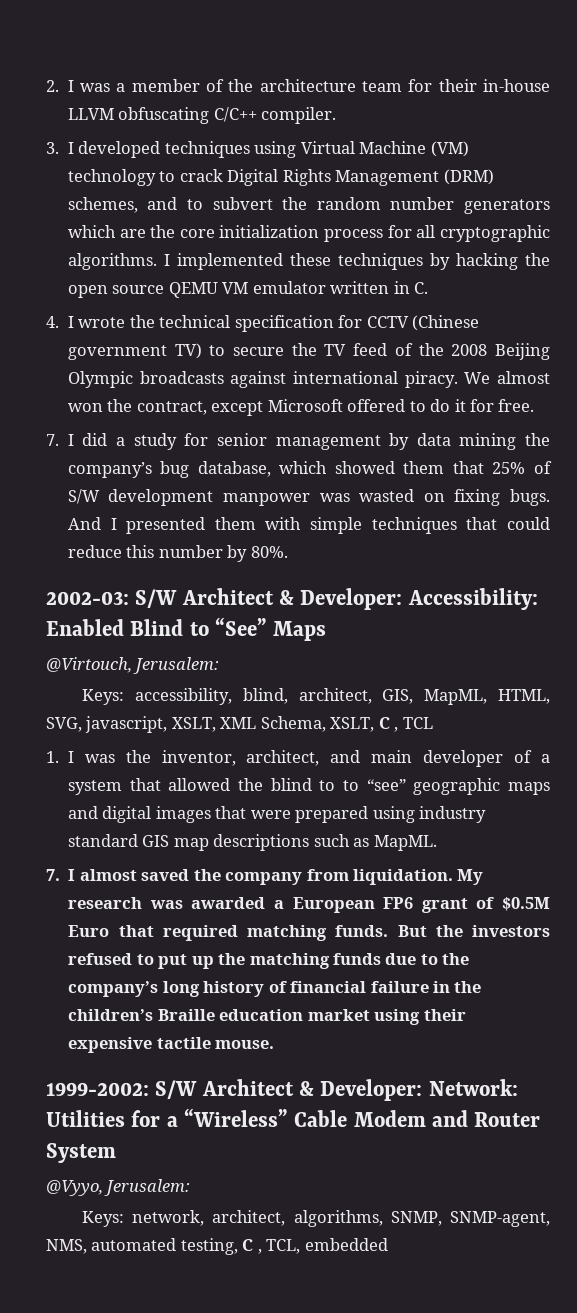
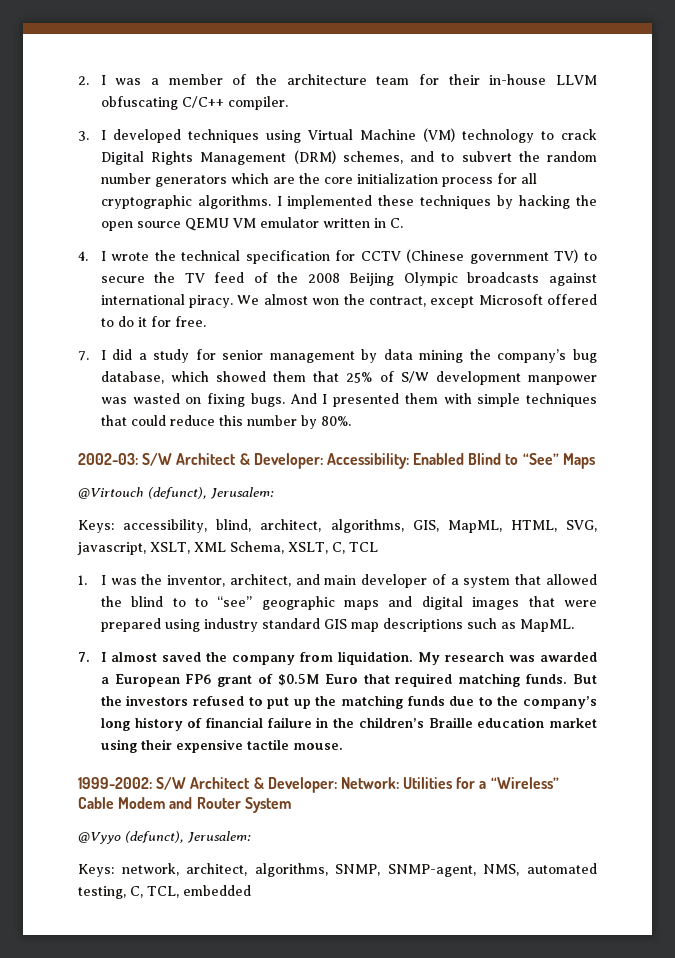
- @Virtouch, Jerusalem:
+ @Virtouch (defunct), Jerusalem:
- Keys: accessibility, blind, architect, GIS, MapML, HTML, SVG, javascript, XSLT, XML Schema, XSLT, C , TCL
+ Keys: accessibility, blind, architect, algorithms, GIS, MapML, HTML, SVG, javascript, XSLT, XML Schema, XSLT, C, TCL
- @Vyyo, Jerusalem:
+ @Vyyo (defunct), Jerusalem:
- Keys: network, architect, algorithms, SNMP, SNMP-agent, NMS, automated testing, C , TCL, embedded
+ Keys: network, architect, algorithms, SNMP, SNMP-agent, NMS, automated testing, C, TCL, embedded

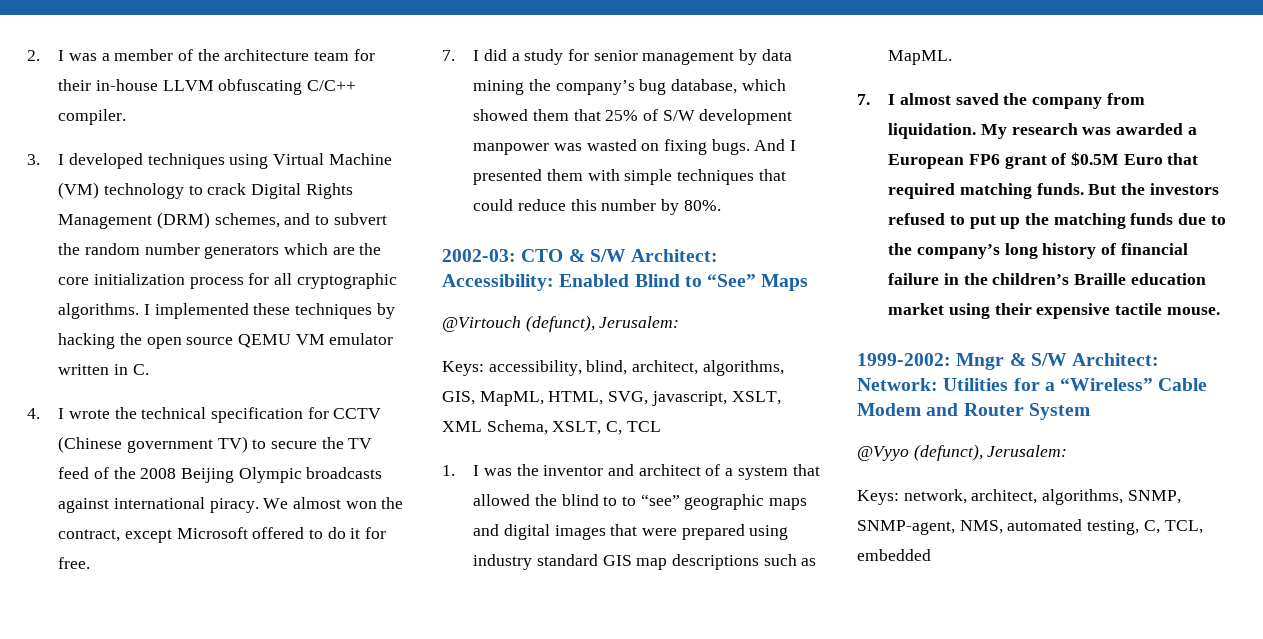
- 2002-03: S/W Architect & Developer: Accessibility: Enabled Blind to “See” Maps
+ 2002-03: CTO & S/W Architect: Accessibility: Enabled Blind to “See” Maps
- 1. I was the inventor, architect, and main developer of a system that allowed the blind to to “see” geographic maps and digital images that were prepared using industry standard GIS map descriptions such as MapML.
+ 1. I was the inventor and architect of a system that allowed the blind to to “see” geographic maps and digital images that were prepared using industry standard GIS map descriptions such as MapML.
- 1999-2002: S/W Architect & Developer: Network: Utilities for a “Wireless” Cable Modem and Router System
+ 1999-2002: Mngr & S/W Architect: Network: Utilities for a “Wireless” Cable Modem and Router System

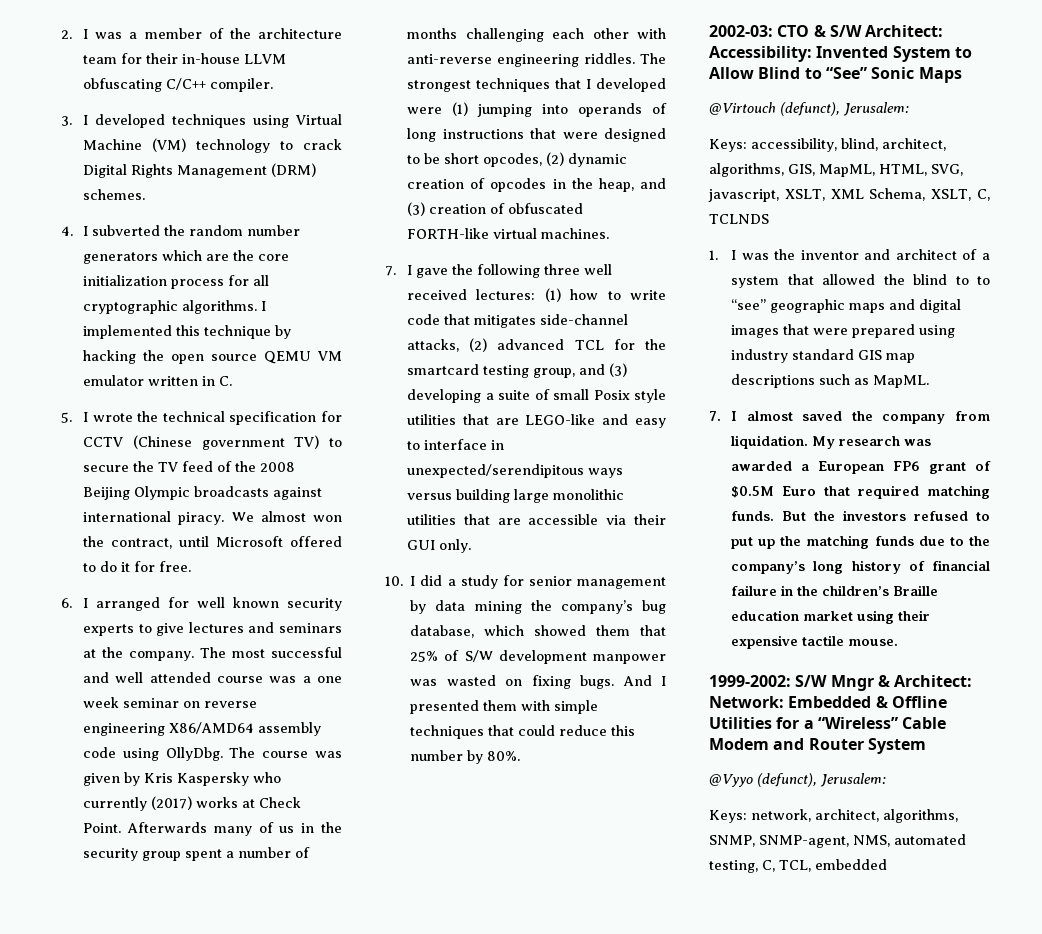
- 3. I developed techniques using Virtual Machine (VM) technology to crack Digital Rights Management (DRM) schemes, and to subvert the random number generators which are the core initialization process for all cryptographic algorithms.
+ 3. I developed techniques using Virtual Machine (VM) technology to crack Digital Rights Management (DRM) schemes.
+ 4. I subverted the random number generators which are the core initialization process for all cryptographic algorithms.
- I implemented these techniques by hacking the open source QEMU VM emulator written in C.
+ I implemented this technique by hacking the open source QEMU VM emulator written in C.
- 4. I wrote the technical specification for CCTV (Chinese government TV) to secure the TV feed of the 2008 Beijing Olympic broadcasts against international piracy.
+ 5. I wrote the technical specification for CCTV (Chinese government TV) to secure the TV feed of the 2008 Beijing Olympic broadcasts against international piracy.
- We almost won the contract, except Microsoft offered to do it for free.
+ We almost won the contract, until Microsoft offered to do it for free.
- 7. I did a study for senior management by data mining the company’s bug database, which showed them that 25% of S/W development manpower was wasted on fixing bugs.
+ 6. I arranged for well known security experts to give lectures and seminars at the company. The most successful and well attended course was a one week seminar on reverse engineering X86/AMD64 assembly code using OllyDbg. The course was given by Kris Kaspersky who currently (2017) works at Check Point. Afterwards many of us in the security group spent a number of months challenging each other with anti-reverse engineering riddles. The strongest techniques that I developed were (1) jumping into operands of long instructions that were designed to be short opcodes, (2) dynamic creation of opcodes in the heap, and (3) creation of obfuscated FORTH-like virtual machines.
+ 7. I gave the following three well received lectures: (1) how to write code that mitigates side-channel attacks, (2) advanced TCL for the smartcard testing group, and (3) developing a suite of small Posix style utilities that are LEGO-like and easy to interface in unexpected/serendipitous ways versus building large monolithic utilities that are accessible via their GUI only.
+ 10. I did a study for senior management by data mining the company’s bug database, which showed them that 25% of S/W development manpower was wasted on fixing bugs.
- 2002-03: CTO & S/W Architect: Accessibility: Enabled Blind to “See” Maps
+ 2002-03: CTO & S/W Architect: Accessibility: Invented System to Allow Blind to “See” Sonic Maps
- Keys: accessibility, blind, architect, algorithms, GIS, MapML, HTML, SVG, javascript, XSLT, XML Schema, XSLT, C, TCL
+ Keys: accessibility, blind, architect, algorithms, GIS, MapML, HTML, SVG, javascript, XSLT, XML Schema, XSLT, C, TCLNDS
- 1999-2002: Mngr & S/W Architect: Network: Utilities for a “Wireless” Cable Modem and Router System
+ 1999-2002: S/W Mngr & Architect: Network: Embedded & Offline Utilities for a “Wireless” Cable Modem and Router System

